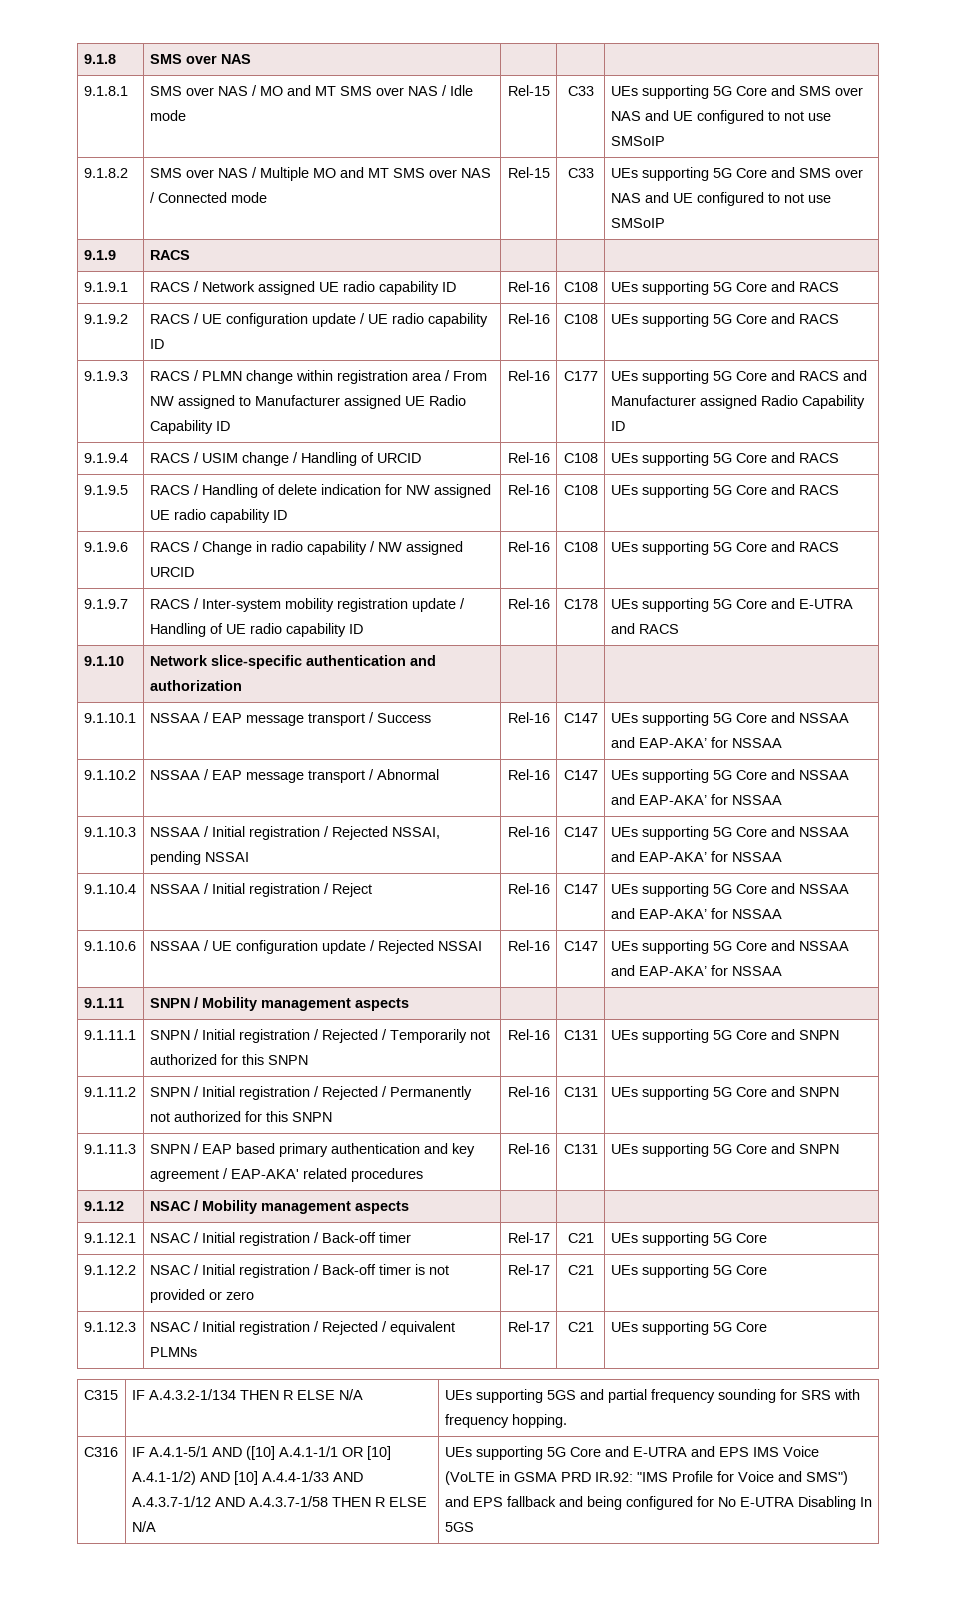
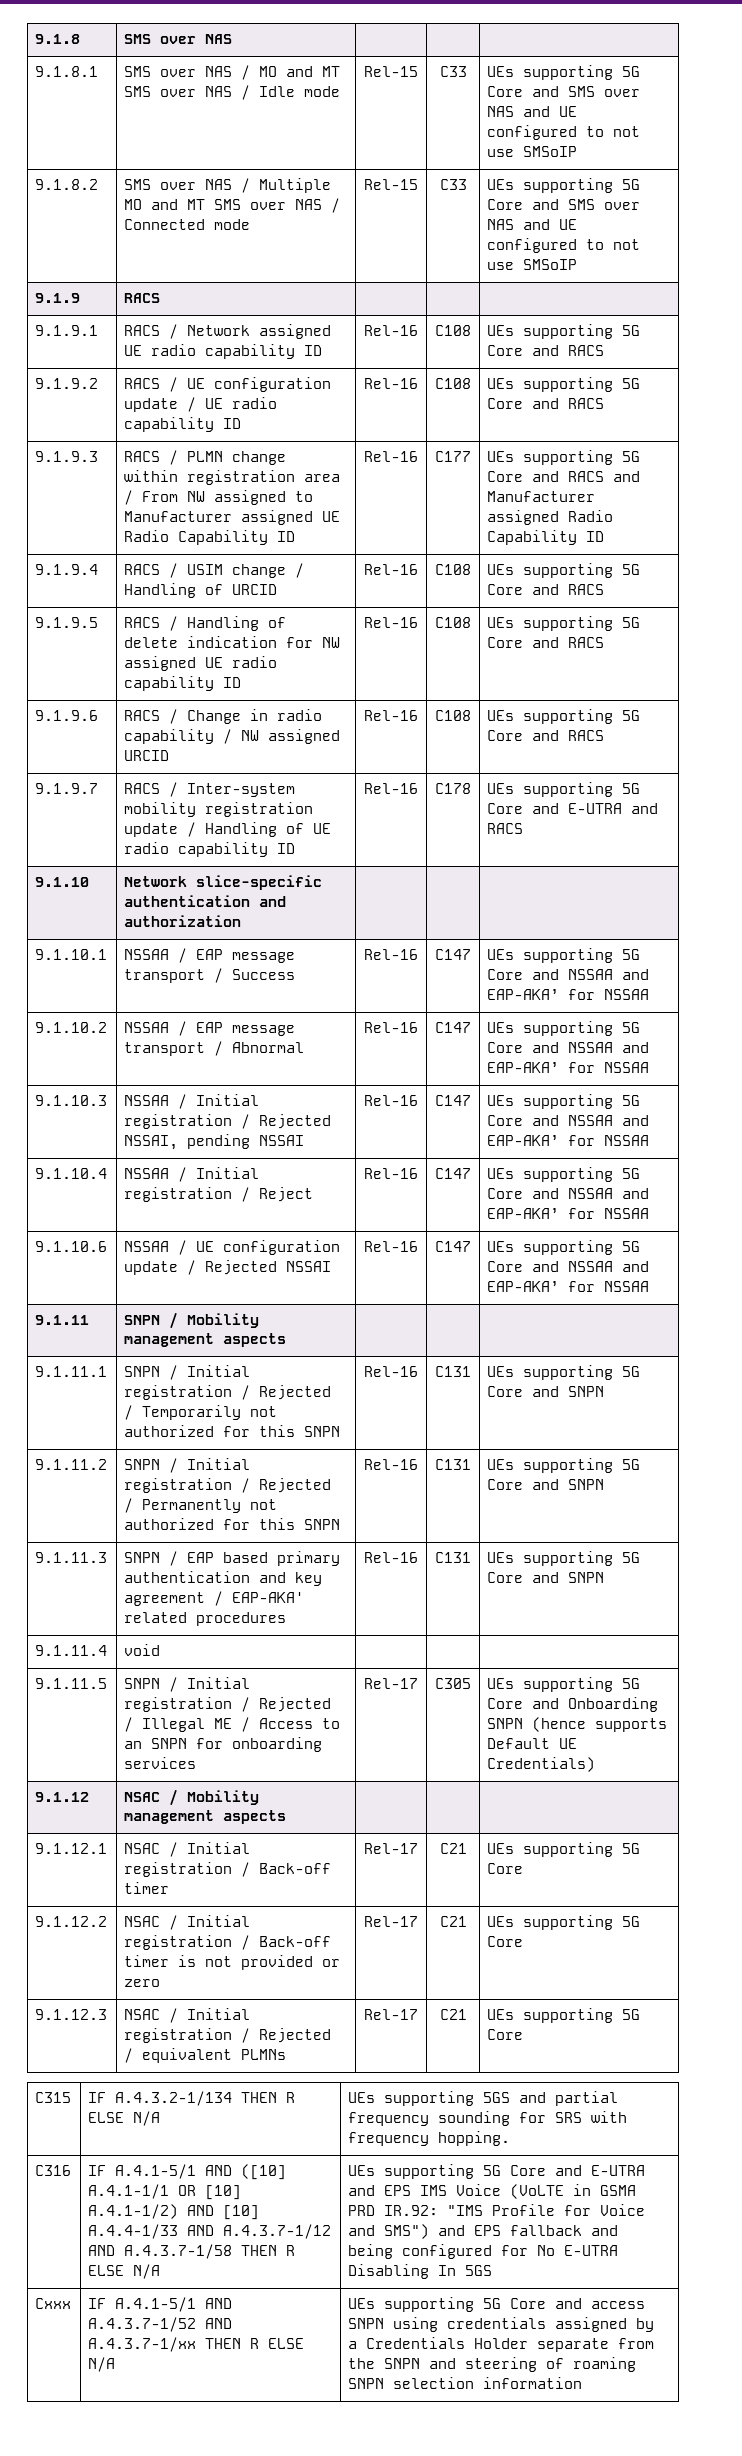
+ 9.1.11.4 | void | | |
+ 9.1.11.5 | SNPN / Initial registration / Rejected / Illegal ME / Access to an SNPN for onboarding services | Rel-17 | C305 | UEs supporting 5G Core and Onboarding SNPN (hence supports Default UE Credentials)
+ Cxxx | IF A.4.1-5/1 AND A.4.3.7-1/52 AND A.4.3.7-1/xx THEN R ELSE N/A | UEs supporting 5G Core and access SNPN using credentials assigned by a Credentials Holder separate from the SNPN and steering of roaming SNPN selection information

